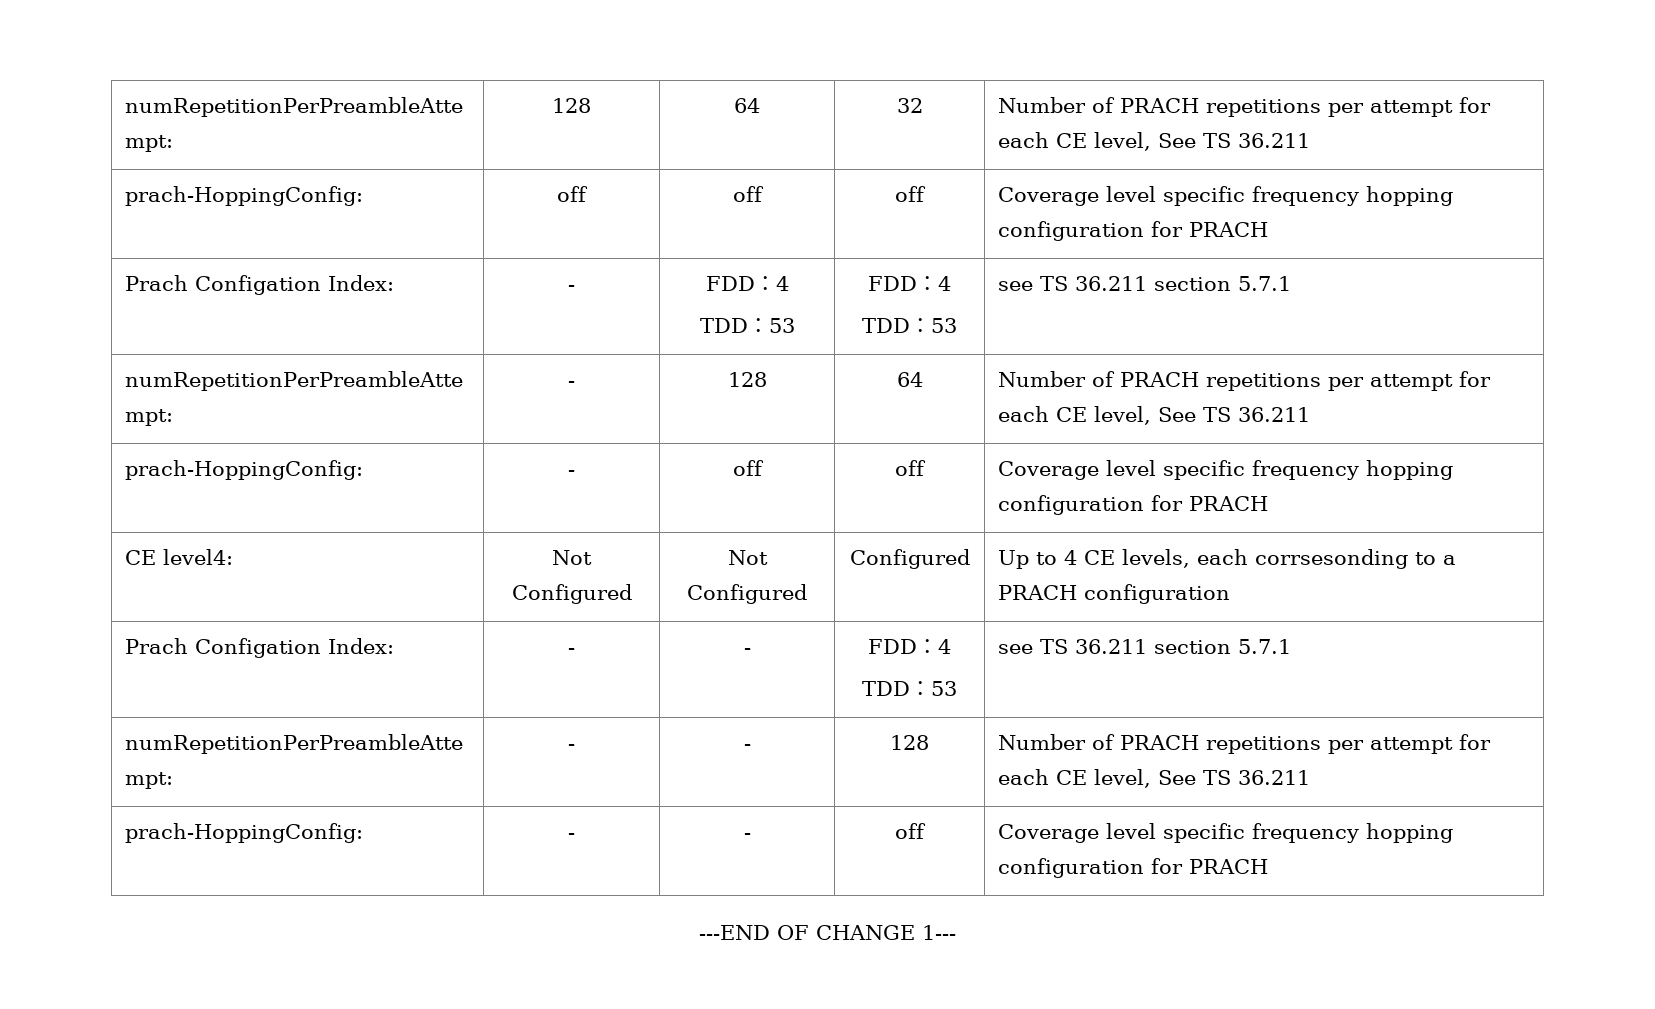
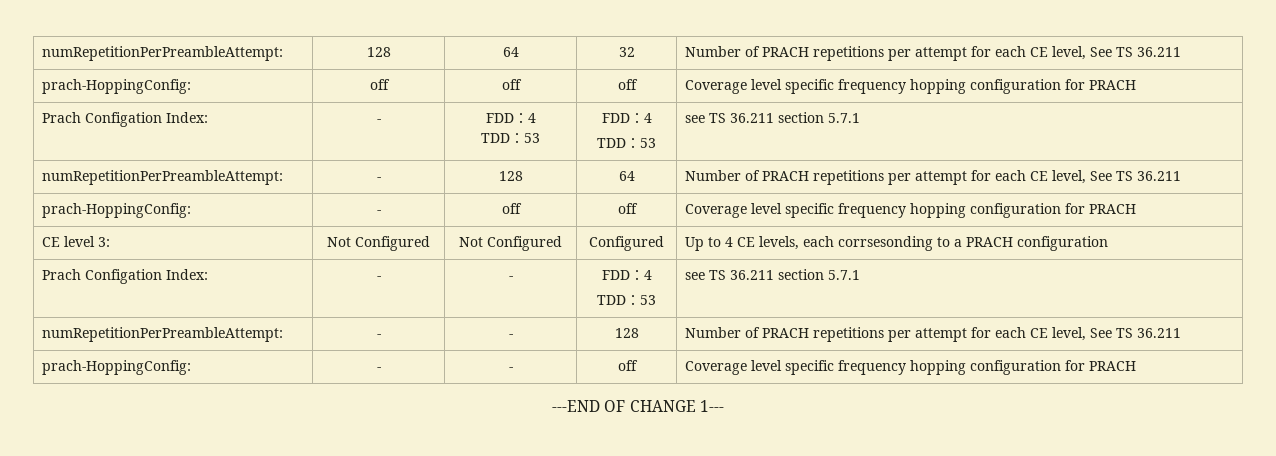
- CE level4: | Not Configured | Not Configured | Configured | Up to 4 CE levels, each corrsesonding to a PRACH configuration
+ CE level 3: | Not Configured | Not Configured | Configured | Up to 4 CE levels, each corrsesonding to a PRACH configuration

